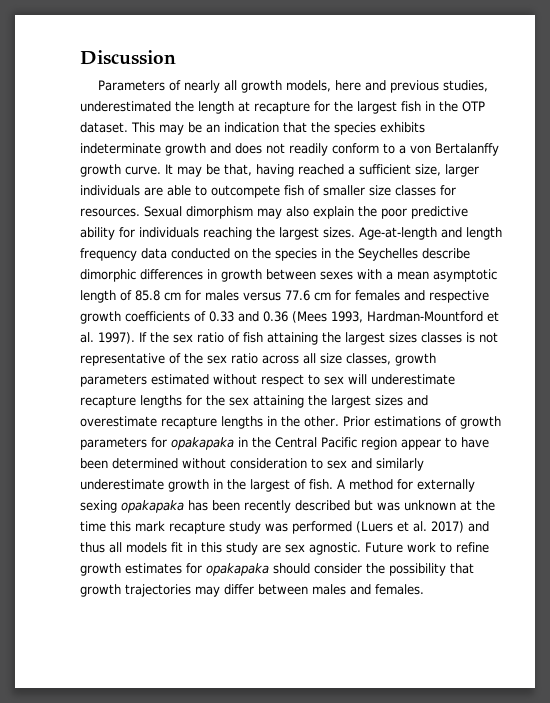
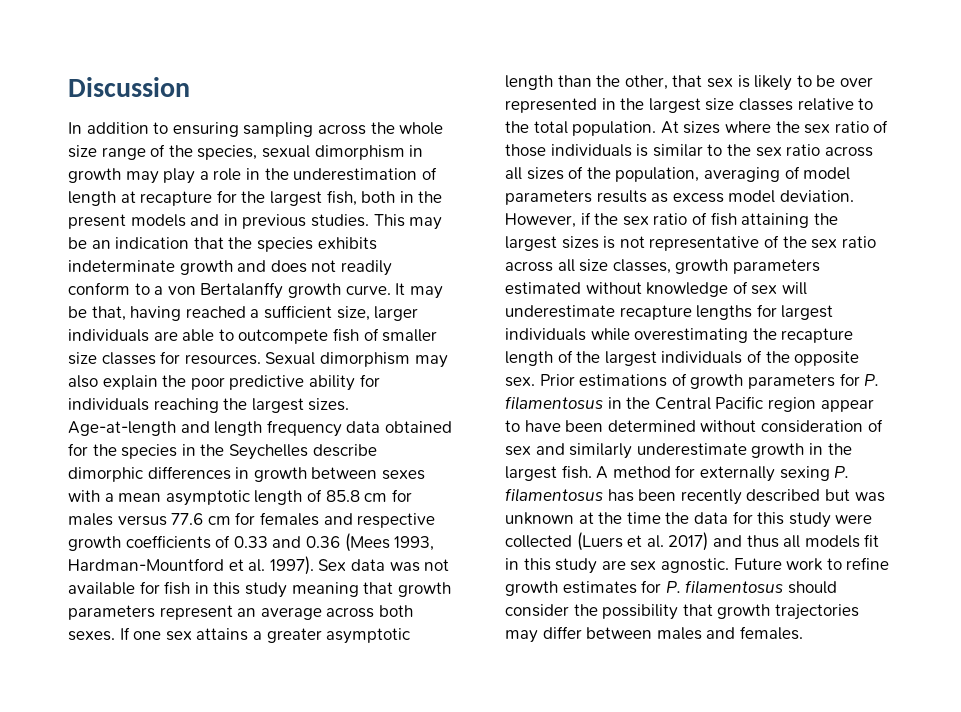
- Parameters of nearly all growth models, here and previous studies, underestimated the length at recapture for the largest fish in the OTP dataset.
+ In addition to ensuring sampling across the whole size range of the species, sexual dimorphism in growth may play a role in the underestimation of length at recapture for the largest fish, both in the present models and in previous studies.
- Age-at-length and length frequency data conducted on the species in the Seychelles describe dimorphic differences in growth between sexes with a mean asymptotic length of 85.8 cm for males versus 77.6 cm for females and respective growth coefficients of 0.33 and 0.36 (Mees 1993, Hardman-Mountford et al. 1997).
+ Age-at-length and length frequency data obtained for the species in the Seychelles describe dimorphic differences in growth between sexes with a mean asymptotic length of 85.8 cm for males versus 77.6 cm for females and respective growth coefficients of 0.33 and 0.36 (Mees 1993, Hardman-Mountford et al. 1997).
- If the sex ratio of fish attaining the largest sizes classes is not representative of the sex ratio across all size classes, growth parameters estimated without respect to sex will underestimate recapture lengths for the sex attaining the largest sizes and overestimate recapture lengths in the other.
+ Sex data was not available for fish in this study meaning that growth parameters represent an average across both sexes. If one sex attains a greater asymptotic length than the other, that sex is likely to be over represented in the largest size classes relative to the total population. At sizes where the sex ratio of those individuals is similar to the sex ratio across all sizes of the population, averaging of model parameters results as excess model deviation. However, if the sex ratio of fish attaining the largest sizes is not representative of the sex ratio across all size classes, growth parameters estimated without knowledge of sex will underestimate recapture lengths for largest individuals while overestimating the recapture length of the largest individuals of the opposite sex.
- Prior estimations of growth parameters for opakapaka in the Central Pacific region appear to have been determined without consideration to sex and similarly underestimate growth in the largest of fish.
+ Prior estimations of growth parameters for P. filamentosus in the Central Pacific region appear to have been determined without consideration of sex and similarly underestimate growth in the largest fish.
- A method for externally sexing opakapaka has been recently described but was unknown at the time this mark recapture study was performed (Luers et al. 2017) and thus all models fit in this study are sex agnostic.
+ A method for externally sexing P. filamentosus has been recently described but was unknown at the time the data for this study were collected (Luers et al. 2017) and thus all models fit in this study are sex agnostic.
- Future work to refine growth estimates for opakapaka should consider the possibility that growth trajectories may differ between males and females.
+ Future work to refine growth estimates for P. filamentosus should consider the possibility that growth trajectories may differ between males and females.

